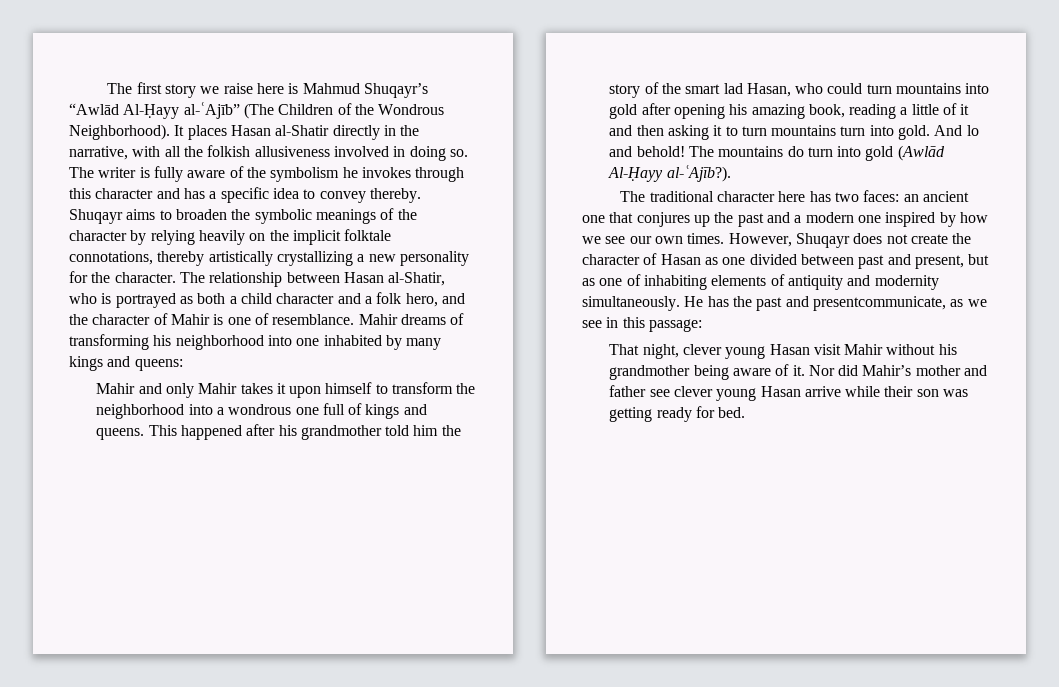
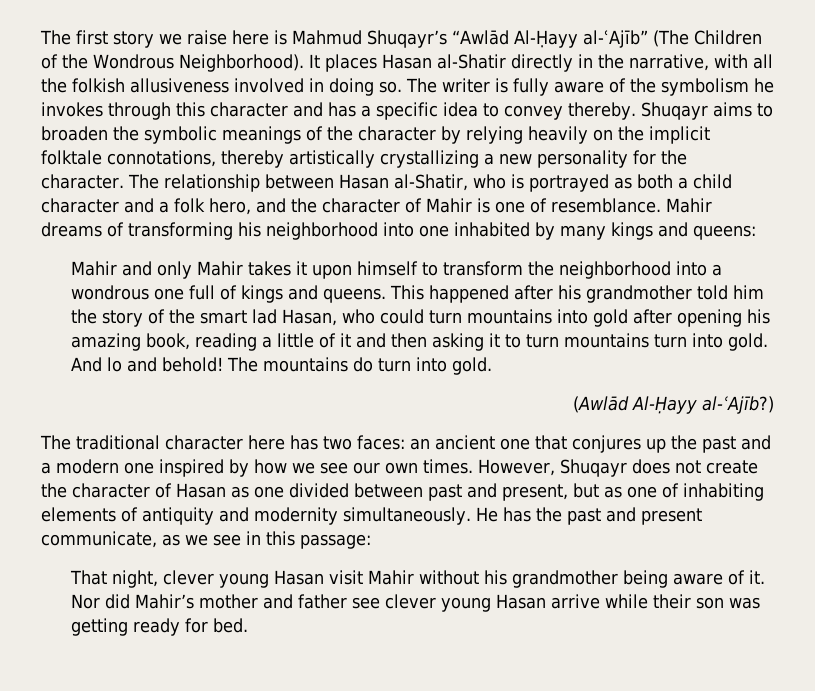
- The mountains do turn into gold (Awlād Al-Ḥayy al-ʿAjīb?).
+ The mountains do turn into gold.
+ (Awlād Al-Ḥayy al-ʿAjīb?)
- He has the past and presentcommunicate, as we see in this passage:
+ He has the past and present communicate, as we see in this passage:

